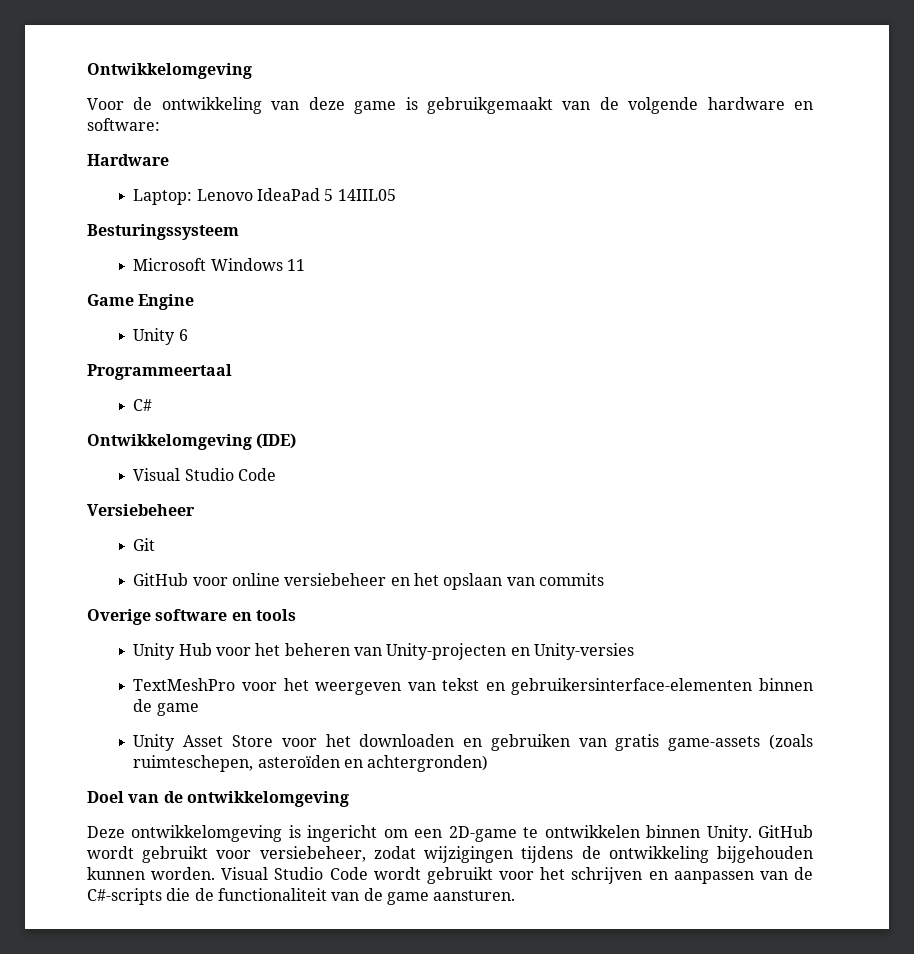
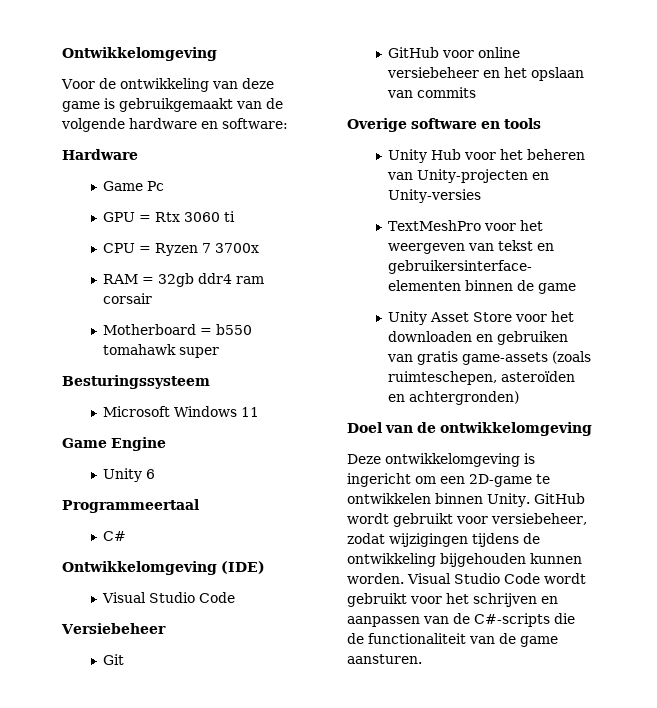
- Laptop: Lenovo IdeaPad 5 14IIL05
+ Game Pc
+ GPU = Rtx 3060 ti
+ CPU = Ryzen 7 3700x
+ RAM = 32gb ddr4 ram corsair
+ Motherboard = b550 tomahawk super

